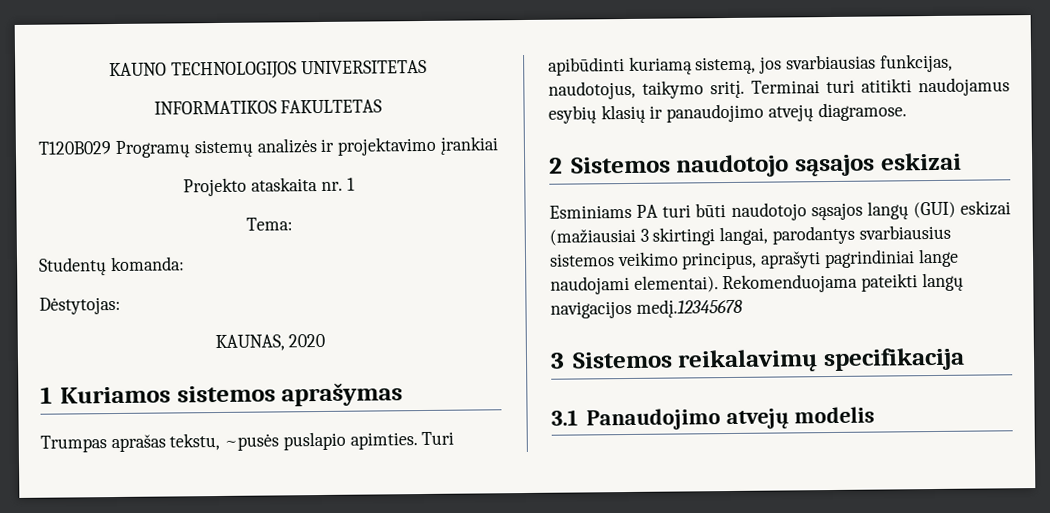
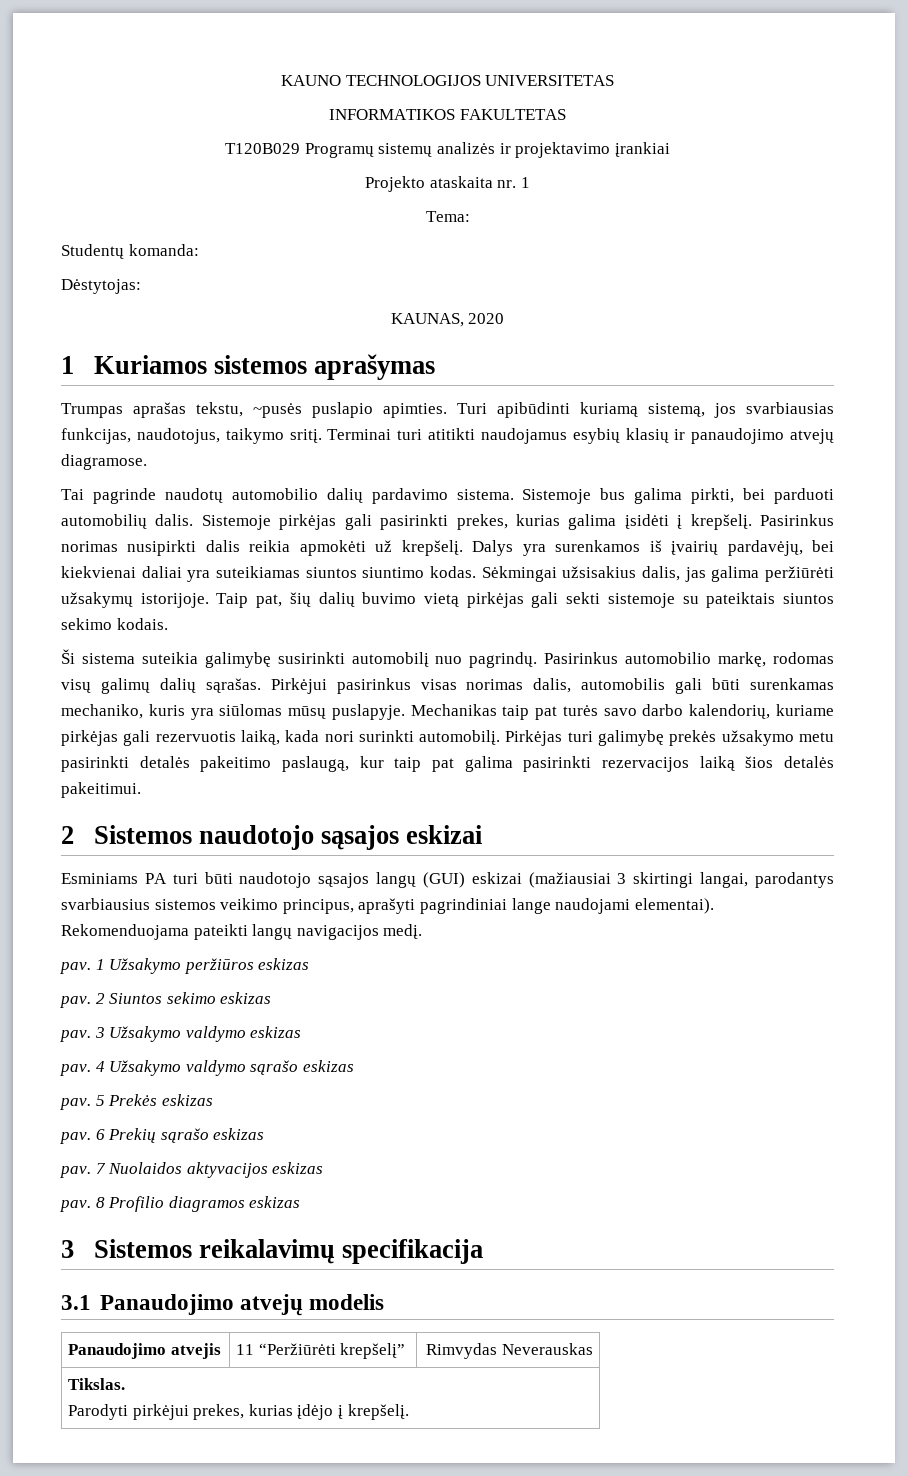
+ Tai pagrinde naudotų automobilio dalių pardavimo sistema. Sistemoje bus galima pirkti, bei parduoti automobilių dalis. Sistemoje pirkėjas gali pasirinkti prekes, kurias galima įsidėti į krepšelį. Pasirinkus norimas nusipirkti dalis reikia apmokėti už krepšelį. Dalys yra surenkamos iš įvairių pardavėjų, bei kiekvienai daliai yra suteikiamas siuntos siuntimo kodas. Sėkmingai užsisakius dalis, jas galima peržiūrėti užsakymų istorijoje. Taip pat, šių dalių buvimo vietą pirkėjas gali sekti sistemoje su pateiktais siuntos sekimo kodais.
+ Ši sistema suteikia galimybę susirinkti automobilį nuo pagrindų. Pasirinkus automobilio markę, rodomas visų galimų dalių sąrašas. Pirkėjui pasirinkus visas norimas dalis, automobilis gali būti surenkamas mechaniko, kuris yra siūlomas mūsų puslapyje. Mechanikas taip pat turės savo darbo kalendorių, kuriame pirkėjas gali rezervuotis laiką, kada nori surinkti automobilį. Pirkėjas turi galimybę prekės užsakymo metu pasirinkti detalės pakeitimo paslaugą, kur taip pat galima pasirinkti rezervacijos laiką šios detalės pakeitimui.
- Rekomenduojama pateikti langų navigacijos medį.12345678
+ Rekomenduojama pateikti langų navigacijos medį.
+ pav. 1 Užsakymo peržiūros eskizas
+ pav. 2 Siuntos sekimo eskizas
+ pav. 3 Užsakymo valdymo eskizas
+ pav. 4 Užsakymo valdymo sąrašo eskizas
+ pav. 5 Prekės eskizas
+ pav. 6 Prekių sąrašo eskizas
+ pav. 7 Nuolaidos aktyvacijos eskizas
+ pav. 8 Profilio diagramos eskizas
+ Panaudojimo atvejis | 11 “Peržiūrėti krepšelį” | Rimvydas Neverauskas
+ Tikslas.
+ Parodyti pirkėjui prekes, kurias įdėjo į krepšelį.

